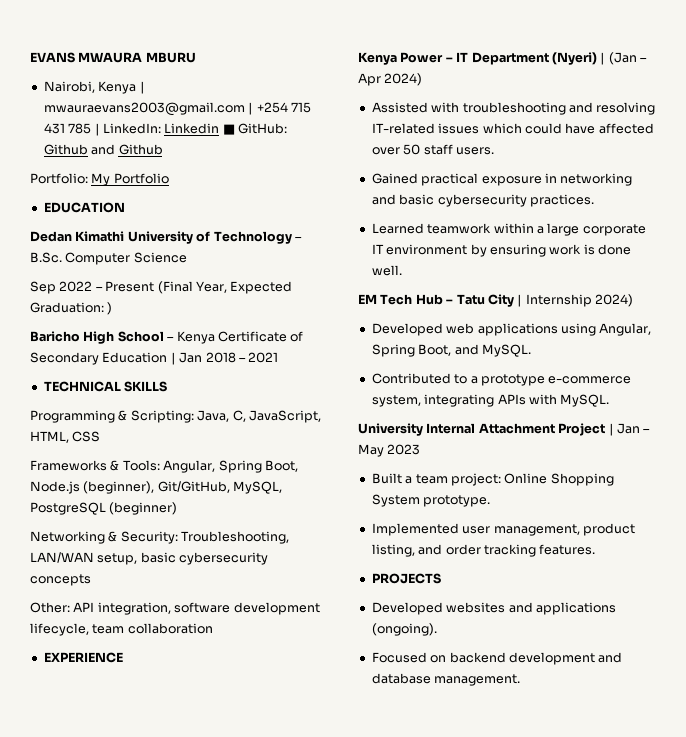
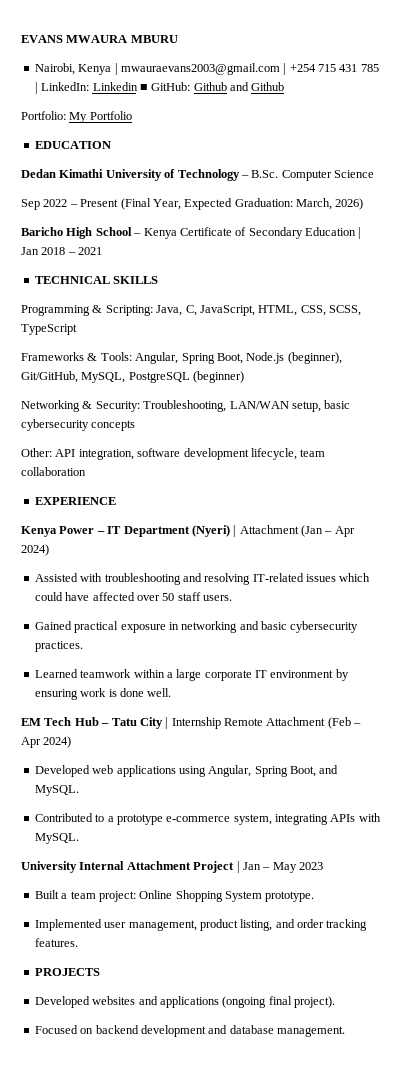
- Sep 2022 – Present (Final Year, Expected Graduation: )
+ Sep 2022 – Present (Final Year, Expected Graduation: March, 2026)
- Programming & Scripting: Java, C, JavaScript, HTML, CSS
+ Programming & Scripting: Java, C, JavaScript, HTML, CSS, SCSS, TypeScript
- Kenya Power – IT Department (Nyeri) | (Jan – Apr 2024)
+ Kenya Power – IT Department (Nyeri) | Attachment (Jan – Apr 2024)
- EM Tech Hub – Tatu City | Internship 2024)
+ EM Tech Hub – Tatu City | Internship Remote Attachment (Feb – Apr 2024)
- Developed websites and applications (ongoing).
+ Developed websites and applications (ongoing final project).

